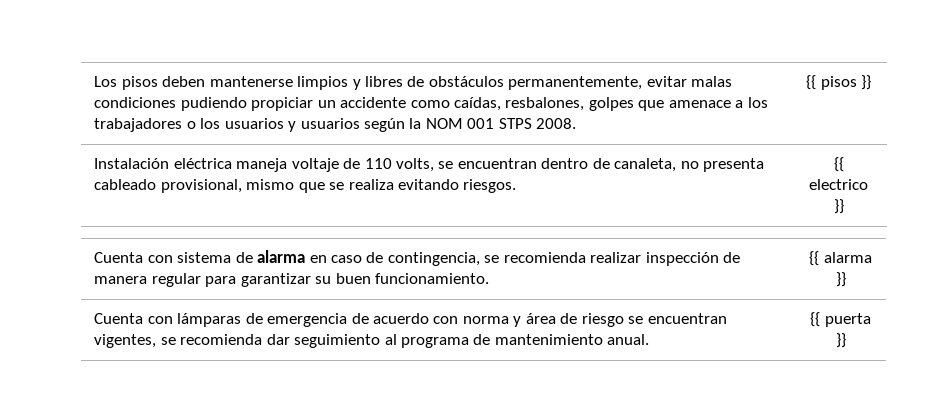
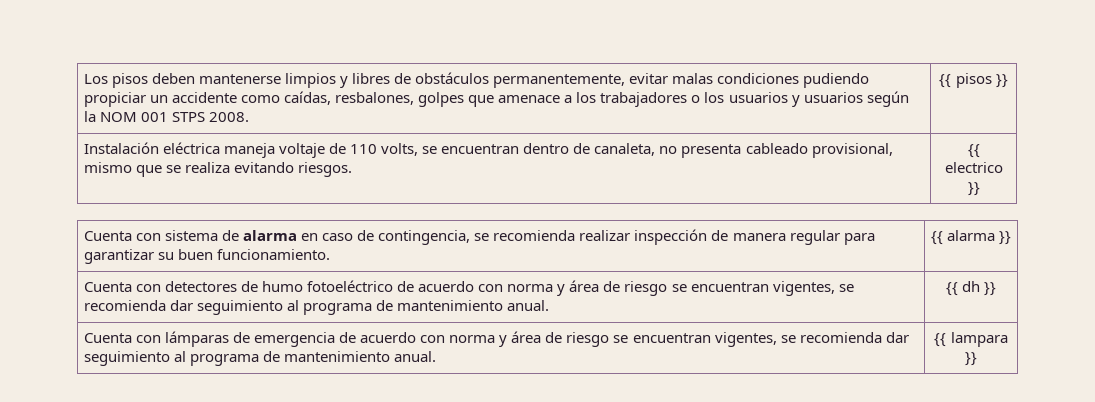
+ Cuenta con detectores de humo fotoeléctrico de acuerdo con norma y área de riesgo se encuentran vigentes, se recomienda dar seguimiento al programa de mantenimiento anual. | {{ dh }}
- Cuenta con lámparas de emergencia de acuerdo con norma y área de riesgo se encuentran vigentes, se recomienda dar seguimiento al programa de mantenimiento anual. | {{ puerta }}
+ Cuenta con lámparas de emergencia de acuerdo con norma y área de riesgo se encuentran vigentes, se recomienda dar seguimiento al programa de mantenimiento anual. | {{ lampara }}

